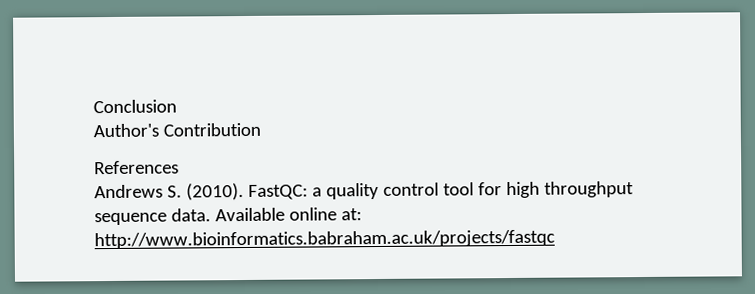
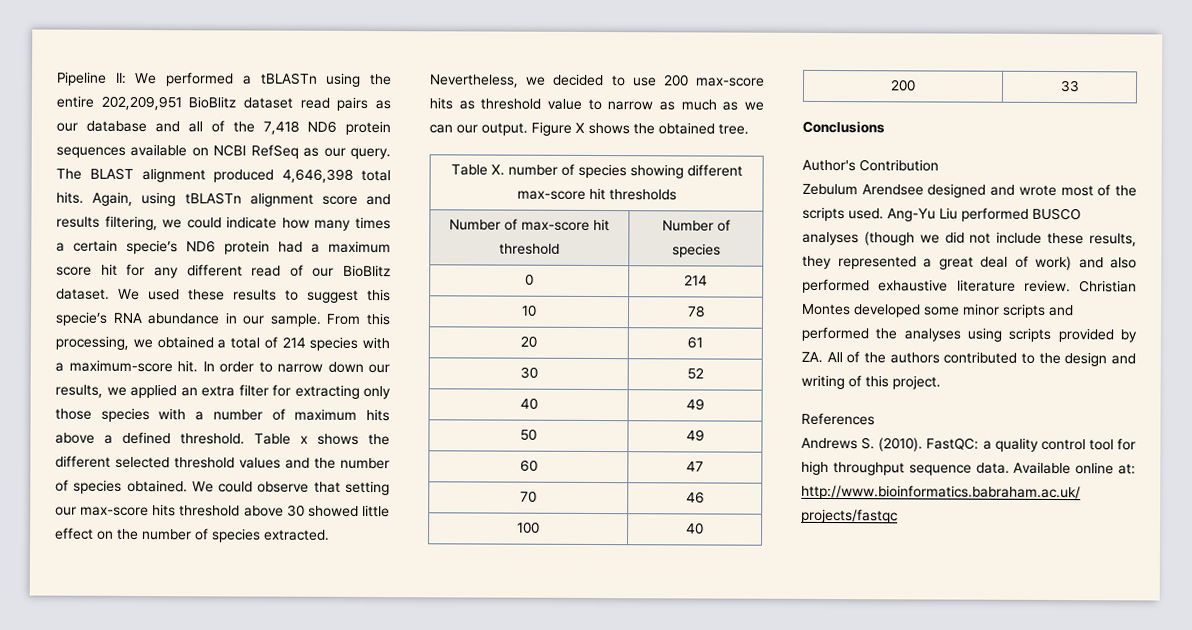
- Conclusion
+ Pipeline II: We performed a tBLASTn using the entire 202,209,951 BioBlitz dataset read pairs as our database and all of the 7,418 ND6 protein sequences available on NCBI RefSeq as our query. The BLAST alignment produced 4,646,398 total hits. Again, using tBLASTn alignment score and results filtering, we could indicate how many times a certain specie’s ND6 protein had a maximum score hit for any different read of our BioBlitz dataset. We used these results to suggest this specie’s RNA abundance in our sample. From this processing, we obtained a total of 214 species with a maximum-score hit. In order to narrow down our results, we applied an extra filter for extracting only those species with a number of maximum hits above a defined threshold. Table x shows the different selected threshold values and the number of species obtained. We could observe that setting our max-score hits threshold above 30 showed little effect on the number of species extracted. Nevertheless, we decided to use 200 max-score hits as threshold value to narrow as much as we can our output. Figure X shows the obtained tree.
+ Table X. number of species showing different max-score hit thresholds
+ Number of max-score hit threshold | Number of species
+ 0 | 214
+ 10 | 78
+ 20 | 61
+ 30 | 52
+ 40 | 49
+ 50 | 49
+ 60 | 47
+ 70 | 46
+ 100 | 40
+ 200 | 33
+ Conclusions
  Author's Contribution
+ Zebulum Arendsee designed and wrote most of the scripts used. Ang-Yu Liu performed BUSCO analyses (though we did not include these results, they represented a great deal of work) and also performed exhaustive literature review. Christian Montes developed some minor scripts and performed the analyses using scripts provided by ZA. All of the authors contributed to the design and writing of this project.

